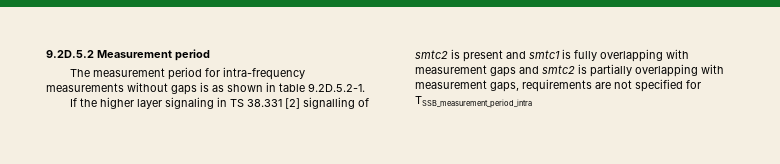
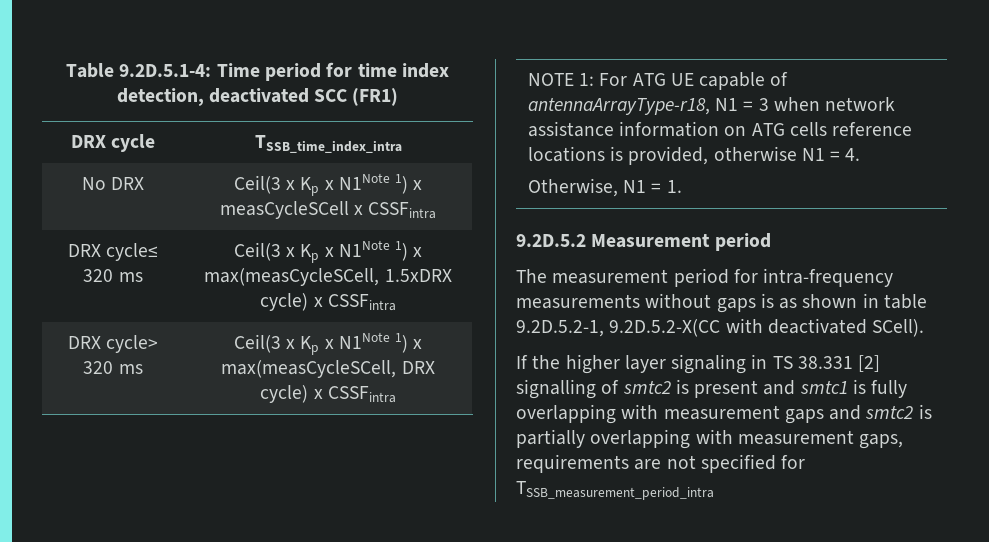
+ Table 9.2D.5.1-4: Time period for time index detection, deactivated SCC (FR1)
+ DRX cycle | TSSB_time_index_intra
+ No DRX | Ceil(3 x Kp x N1Note 1) x measCycleSCell x CSSFintra
+ DRX cycle≤ 320 ms | Ceil(3 x Kp x N1Note 1) x max(measCycleSCell, 1.5xDRX cycle) x CSSFintra
+ DRX cycle> 320 ms | Ceil(3 x Kp x N1Note 1) x max(measCycleSCell, DRX cycle) x CSSFintra
+ NOTE 1: For ATG UE capable of antennaArrayType-r18, N1 = 3 when network assistance information on ATG cells reference locations is provided, otherwise N1 = 4.
+ Otherwise, N1 = 1.
- The measurement period for intra-frequency measurements without gaps is as shown in table 9.2D.5.2-1.
+ The measurement period for intra-frequency measurements without gaps is as shown in table 9.2D.5.2-1, 9.2D.5.2-X(CC with deactivated SCell).

